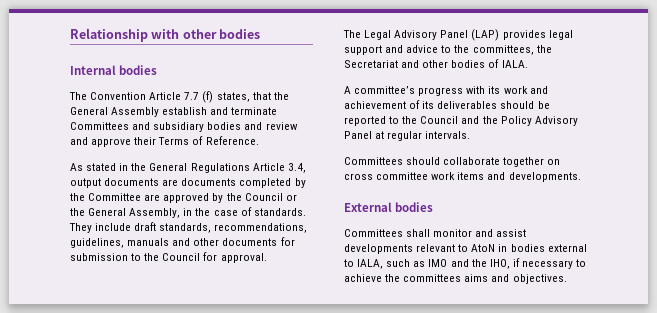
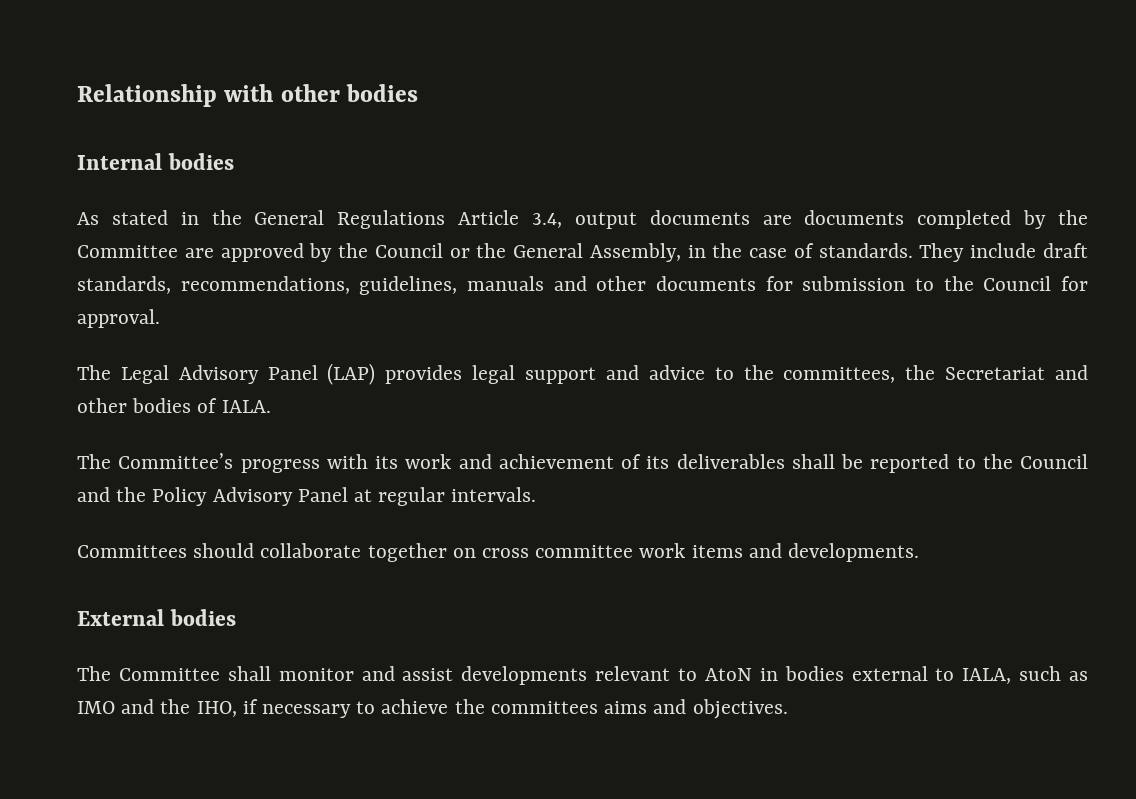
- The Convention Article 7.7 (f) states, that the General Assembly establish and terminate Committees and subsidiary bodies and review and approve their Terms of Reference.
- A committee’s progress with its work and achievement of its deliverables should be reported to the Council and the Policy Advisory Panel at regular intervals.
+ The Committee’s progress with its work and achievement of its deliverables shall be reported to the Council and the Policy Advisory Panel at regular intervals.
- Committees shall monitor and assist developments relevant to AtoN in bodies external to IALA, such as IMO and the IHO, if necessary to achieve the committees aims and objectives.
+ The Committee shall monitor and assist developments relevant to AtoN in bodies external to IALA, such as IMO and the IHO, if necessary to achieve the committees aims and objectives.

